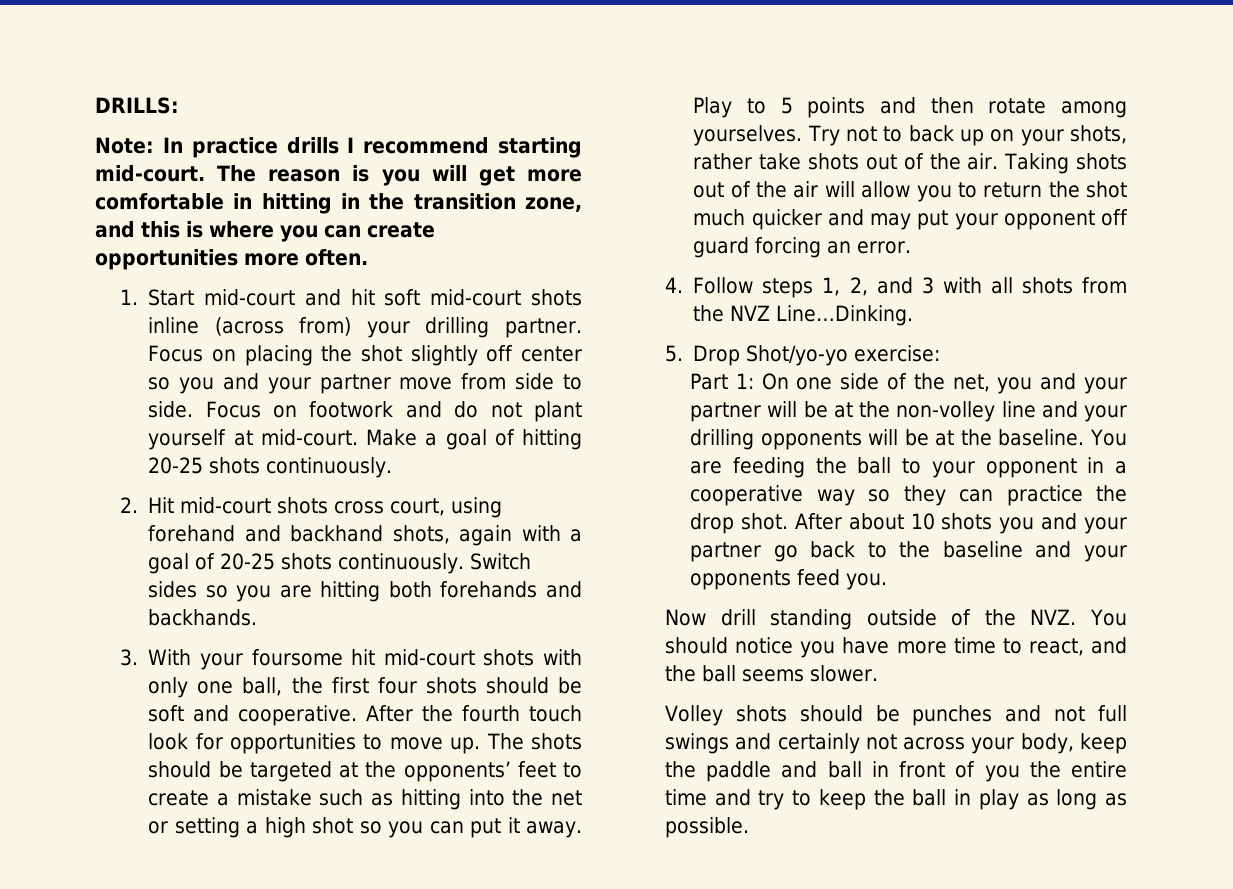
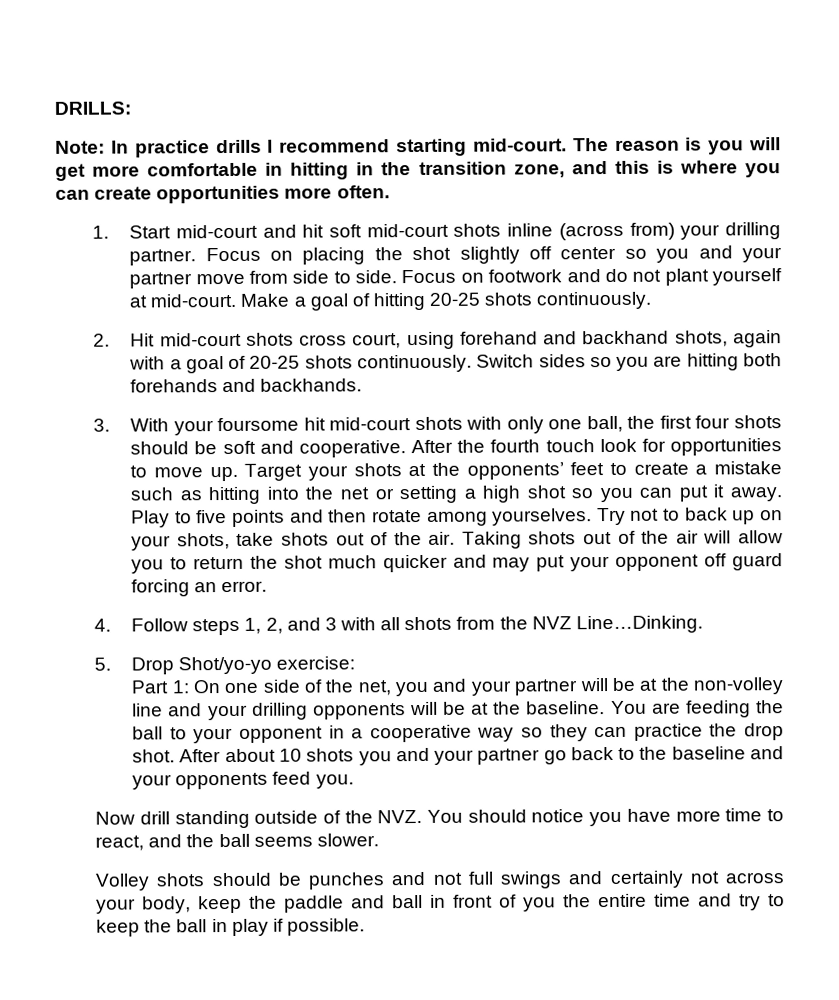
- The shots should be targeted at the opponents’ feet to create a mistake such as hitting into the net or setting a high shot so you can put it away.
+ Target your shots at the opponents’ feet to create a mistake such as hitting into the net or setting a high shot so you can put it away.
- Play to 5 points and then rotate among yourselves.
+ Play to five points and then rotate among yourselves.
- Try not to back up on your shots, rather take shots out of the air.
+ Try not to back up on your shots, take shots out of the air.
- Volley shots should be punches and not full swings and certainly not across your body, keep the paddle and ball in front of you the entire time and try to keep the ball in play as long as possible.
+ Volley shots should be punches and not full swings and certainly not across your body, keep the paddle and ball in front of you the entire time and try to keep the ball in play if possible.

